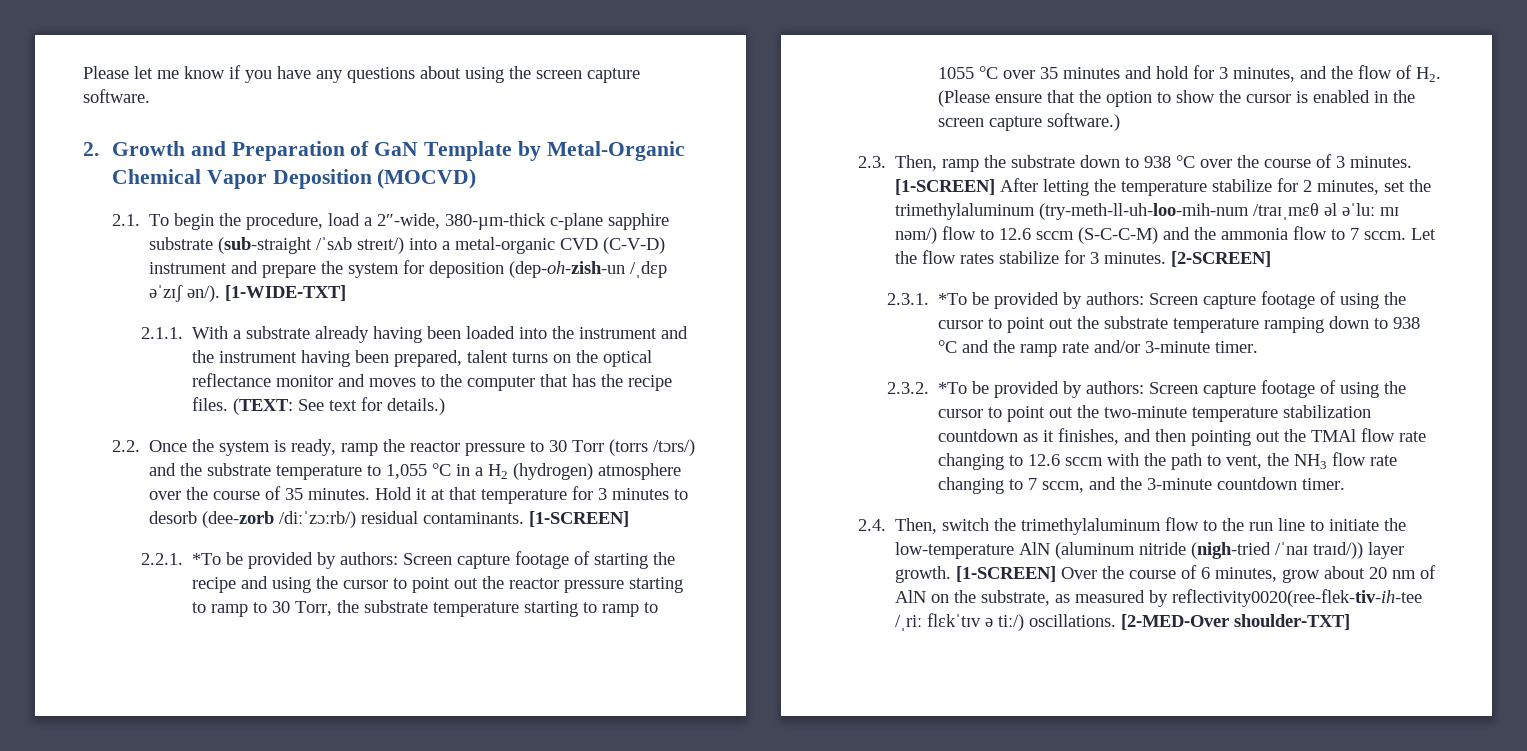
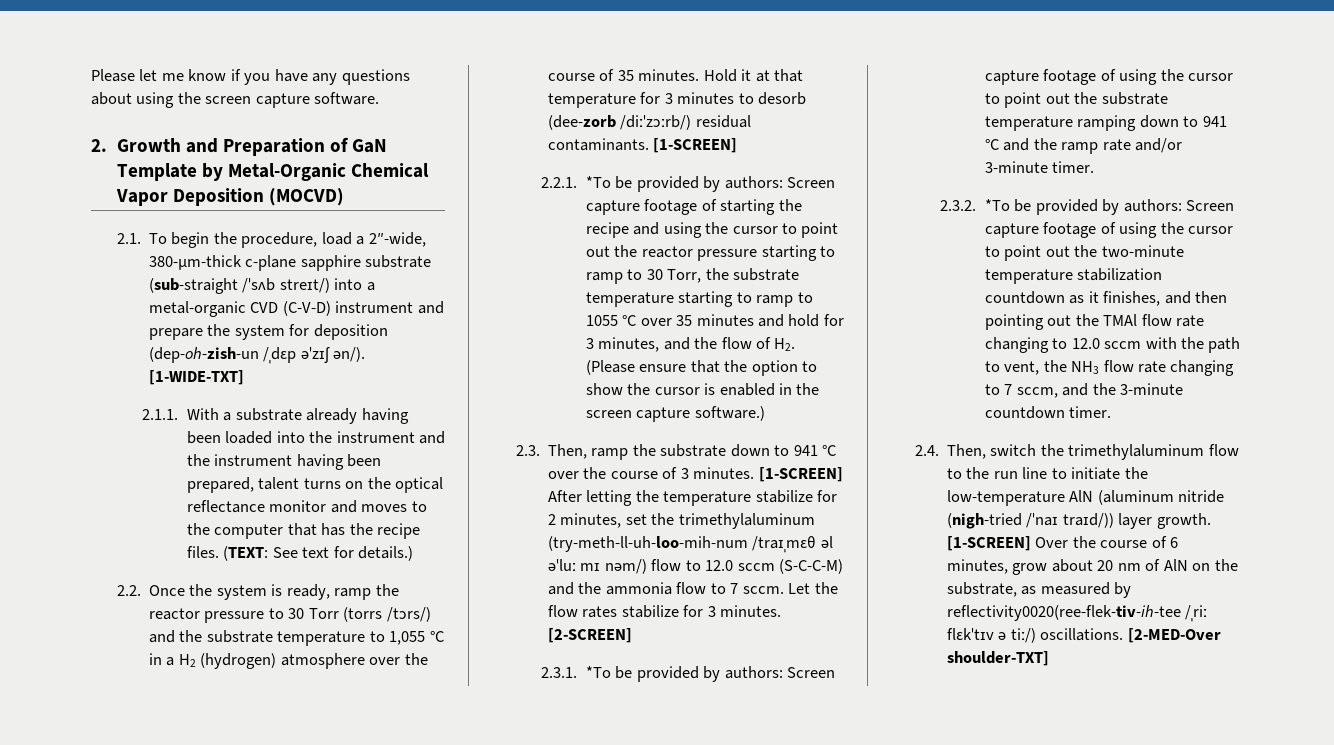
- 2.3. Then, ramp the substrate down to 938 °C over the course of 3 minutes.
+ 2.3. Then, ramp the substrate down to 941 °C over the course of 3 minutes.
- [1-SCREEN] After letting the temperature stabilize for 2 minutes, set the trimethylaluminum (try-meth-ll-uh-loo-mih-num /traɪˌmɛθ əl əˈluː mɪ nəm/) flow to 12.6 sccm (S-C-C-M) and the ammonia flow to 7 sccm.
+ [1-SCREEN] After letting the temperature stabilize for 2 minutes, set the trimethylaluminum (try-meth-ll-uh-loo-mih-num /traɪˌmɛθ əl əˈluː mɪ nəm/) flow to 12.0 sccm (S-C-C-M) and the ammonia flow to 7 sccm.
- 2.3.1. *To be provided by authors: Screen capture footage of using the cursor to point out the substrate temperature ramping down to 938 °C and the ramp rate and/or 3-minute timer.
+ 2.3.1. *To be provided by authors: Screen capture footage of using the cursor to point out the substrate temperature ramping down to 941 °C and the ramp rate and/or 3-minute timer.
- 2.3.2. *To be provided by authors: Screen capture footage of using the cursor to point out the two-minute temperature stabilization countdown as it finishes, and then pointing out the TMAl flow rate changing to 12.6 sccm with the path to vent, the NH3 flow rate changing to 7 sccm, and the 3-minute countdown timer.
+ 2.3.2. *To be provided by authors: Screen capture footage of using the cursor to point out the two-minute temperature stabilization countdown as it finishes, and then pointing out the TMAl flow rate changing to 12.0 sccm with the path to vent, the NH3 flow rate changing to 7 sccm, and the 3-minute countdown timer.

